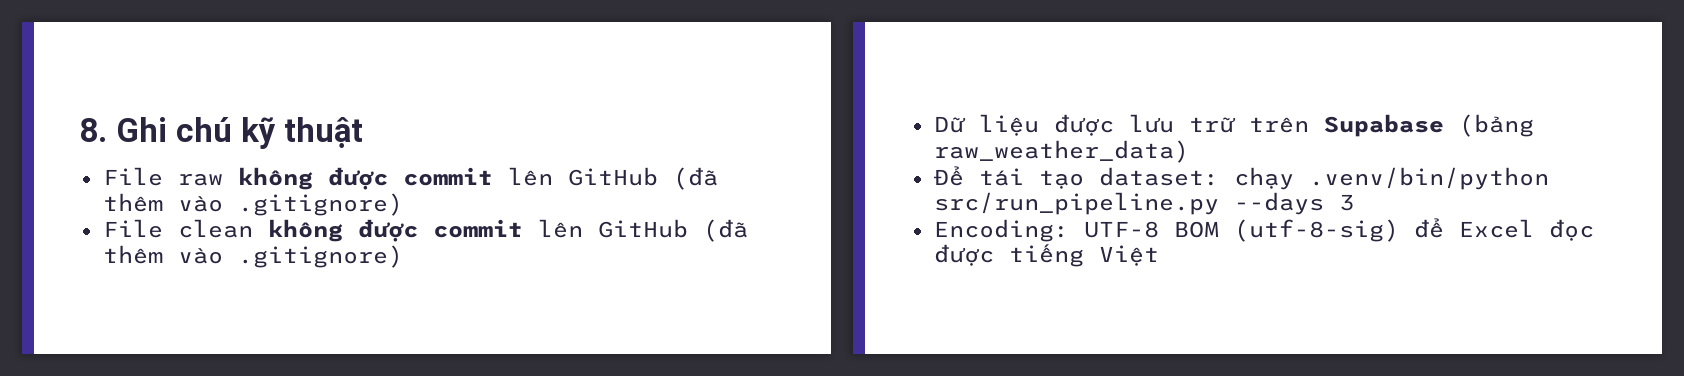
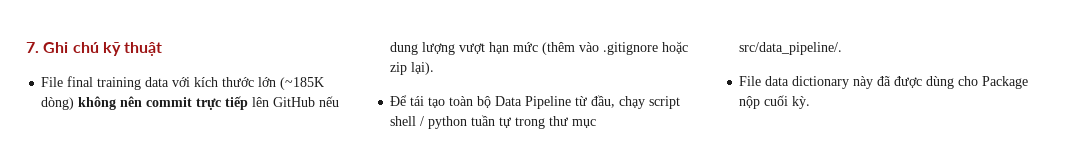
- 8. Ghi chú kỹ thuật
+ 7. Ghi chú kỹ thuật
- File raw không được commit lên GitHub (đã thêm vào .gitignore)
- File clean không được commit lên GitHub (đã thêm vào .gitignore)
- Dữ liệu được lưu trữ trên Supabase (bảng raw_weather_data)
- Để tái tạo dataset: chạy .venv/bin/python src/run_pipeline.py --days 3
- Encoding: UTF-8 BOM (utf-8-sig) để Excel đọc được tiếng Việt
+ File final training data với kích thước lớn (~185K dòng) không nên commit trực tiếp lên GitHub nếu dung lượng vượt hạn mức (thêm vào .gitignore hoặc zip lại).
+ Để tái tạo toàn bộ Data Pipeline từ đầu, chạy script shell / python tuần tự trong thư mục src/data_pipeline/.
+ File data dictionary này đã được dùng cho Package nộp cuối kỳ.

